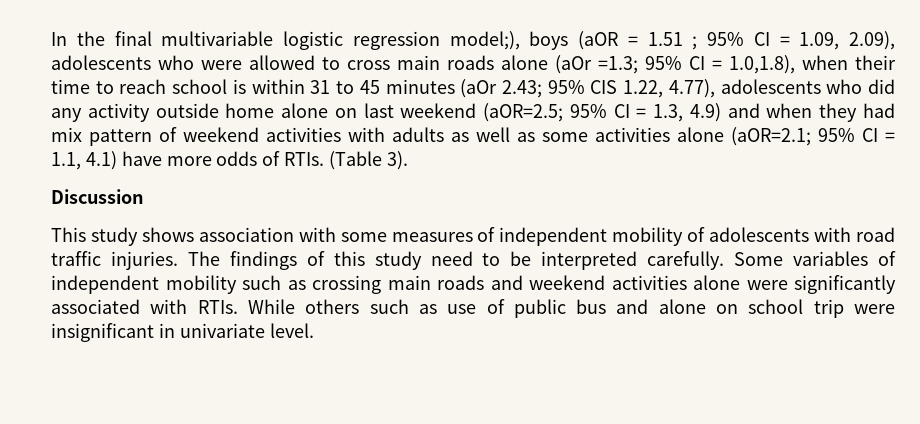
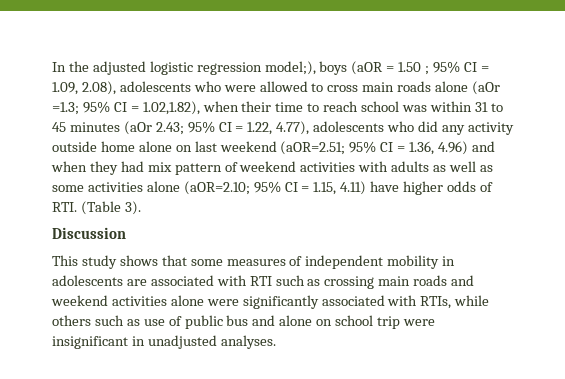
- In the final multivariable logistic regression model;), boys (aOR = 1.51 ;
+ In the adjusted logistic regression model;), boys (aOR = 1.50 ;
- 95% CI = 1.09, 2.09), adolescents who were allowed to cross main roads alone (aOr =1.3;
+ 95% CI = 1.09, 2.08), adolescents who were allowed to cross main roads alone (aOr =1.3;
- 95% CI = 1.0,1.8), when their time to reach school is within 31 to 45 minutes (aOr 2.43;
+ 95% CI = 1.02,1.82), when their time to reach school was within 31 to 45 minutes (aOr 2.43;
- 95% CIS 1.22, 4.77), adolescents who did any activity outside home alone on last weekend (aOR=2.5; 95% CI = 1.3, 4.9) and when they had mix pattern of weekend activities with adults as well as some activities alone (aOR=2.1; 95% CI = 1.1, 4.1) have more odds of RTIs. (Table 3).
+ 95% CI = 1.22, 4.77), adolescents who did any activity outside home alone on last weekend (aOR=2.51; 95% CI = 1.36, 4.96) and when they had mix pattern of weekend activities with adults as well as some activities alone (aOR=2.10; 95% CI = 1.15, 4.11) have higher odds of RTI. (Table 3).
- This study shows association with some measures of independent mobility of adolescents with road traffic injuries. The findings of this study need to be interpreted carefully. Some variables of independent mobility such as crossing main roads and weekend activities alone were significantly associated with RTIs. While others such as use of public bus and alone on school trip were insignificant in univariate level.
+ This study shows that some measures of independent mobility in adolescents are associated with RTI such as crossing main roads and weekend activities alone were significantly associated with RTIs, while others such as use of public bus and alone on school trip were insignificant in unadjusted analyses.

